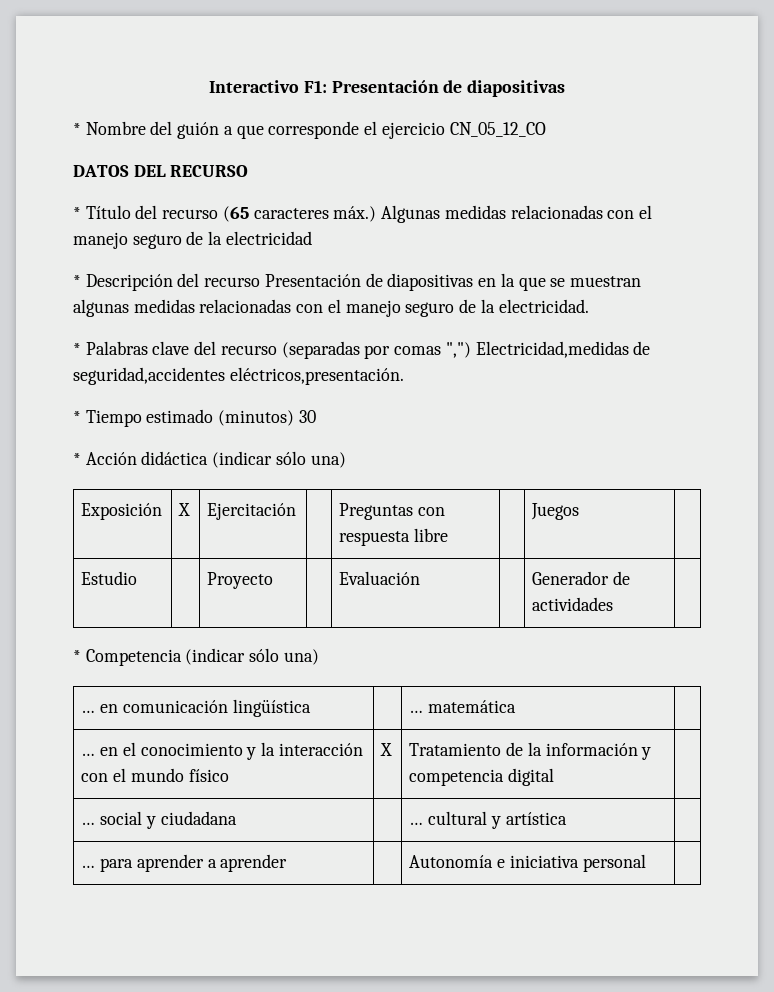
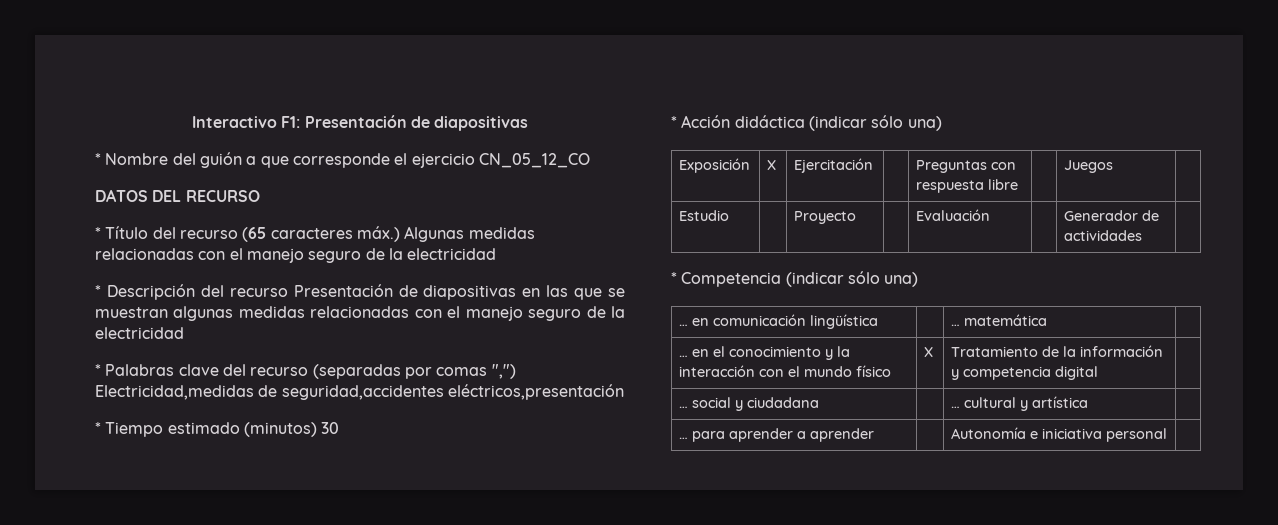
- * Descripción del recurso Presentación de diapositivas en la que se muestran algunas medidas relacionadas con el manejo seguro de la electricidad.
+ * Descripción del recurso Presentación de diapositivas en las que se muestran algunas medidas relacionadas con el manejo seguro de la electricidad
- * Palabras clave del recurso (separadas por comas ",") Electricidad,medidas de seguridad,accidentes eléctricos,presentación.
+ * Palabras clave del recurso (separadas por comas ",") Electricidad,medidas de seguridad,accidentes eléctricos,presentación

